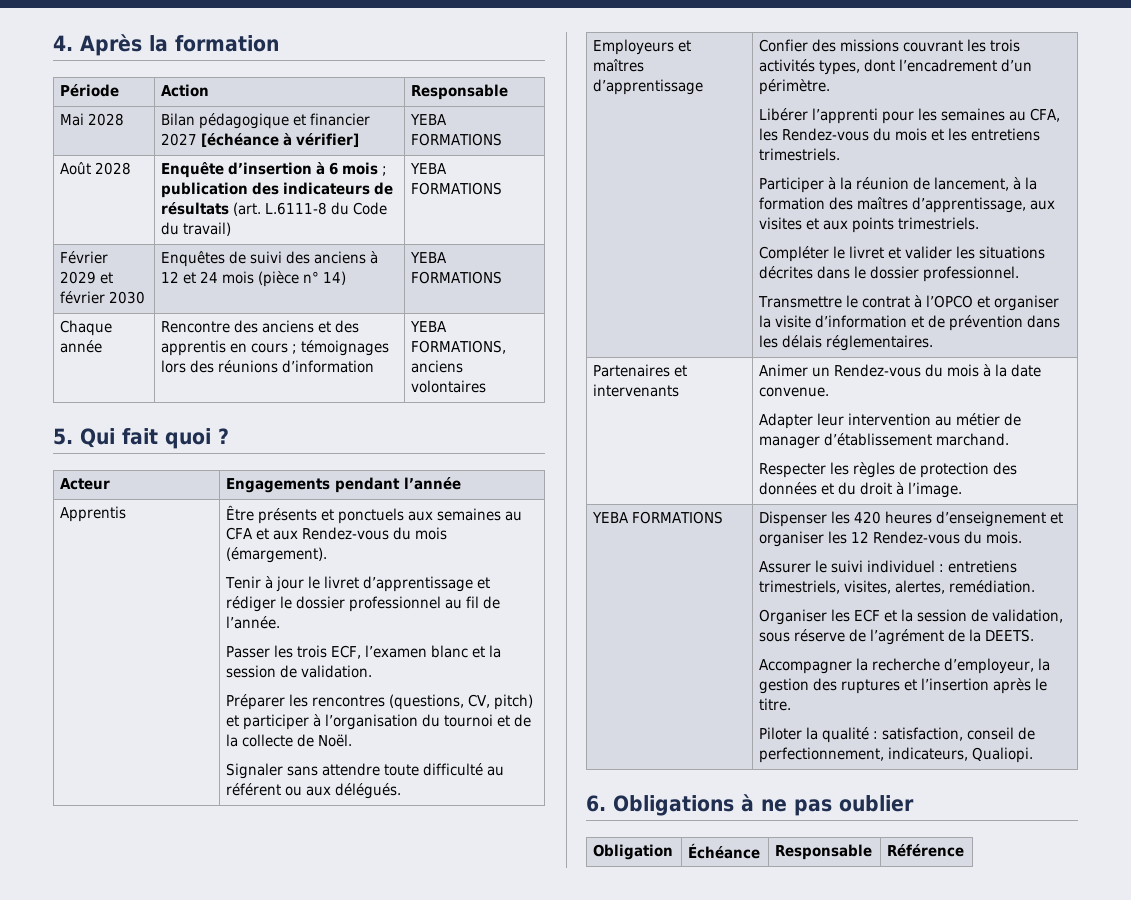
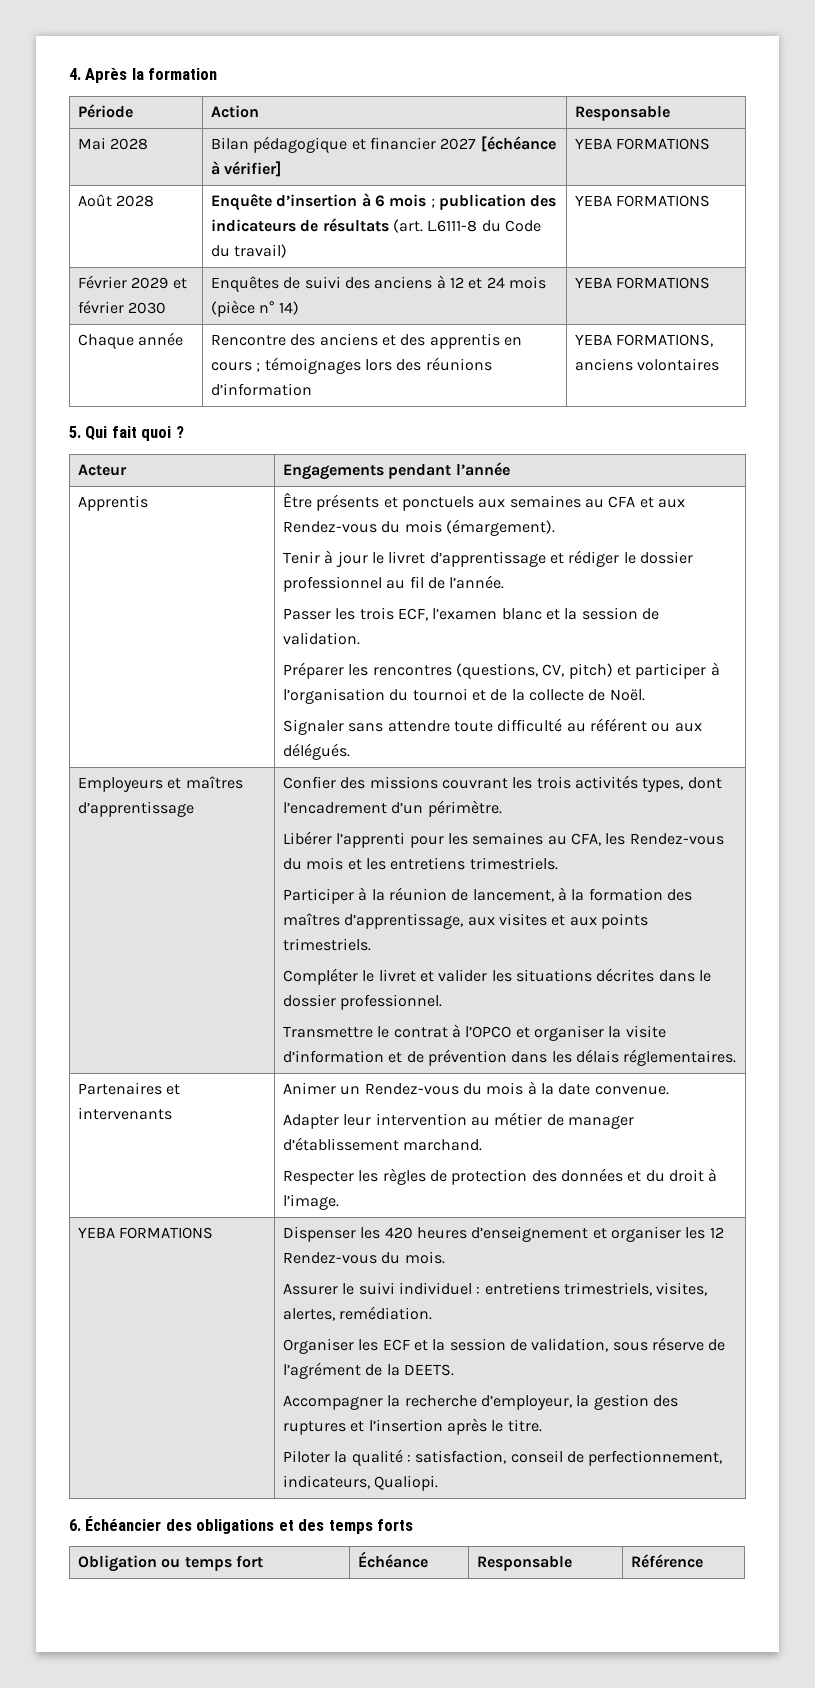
- 6. Obligations à ne pas oublier
- Obligation | Échéance | Responsable | Référence
+ 6. Échéancier des obligations et des temps forts
+ Obligation ou temps fort | Échéance | Responsable | Référence

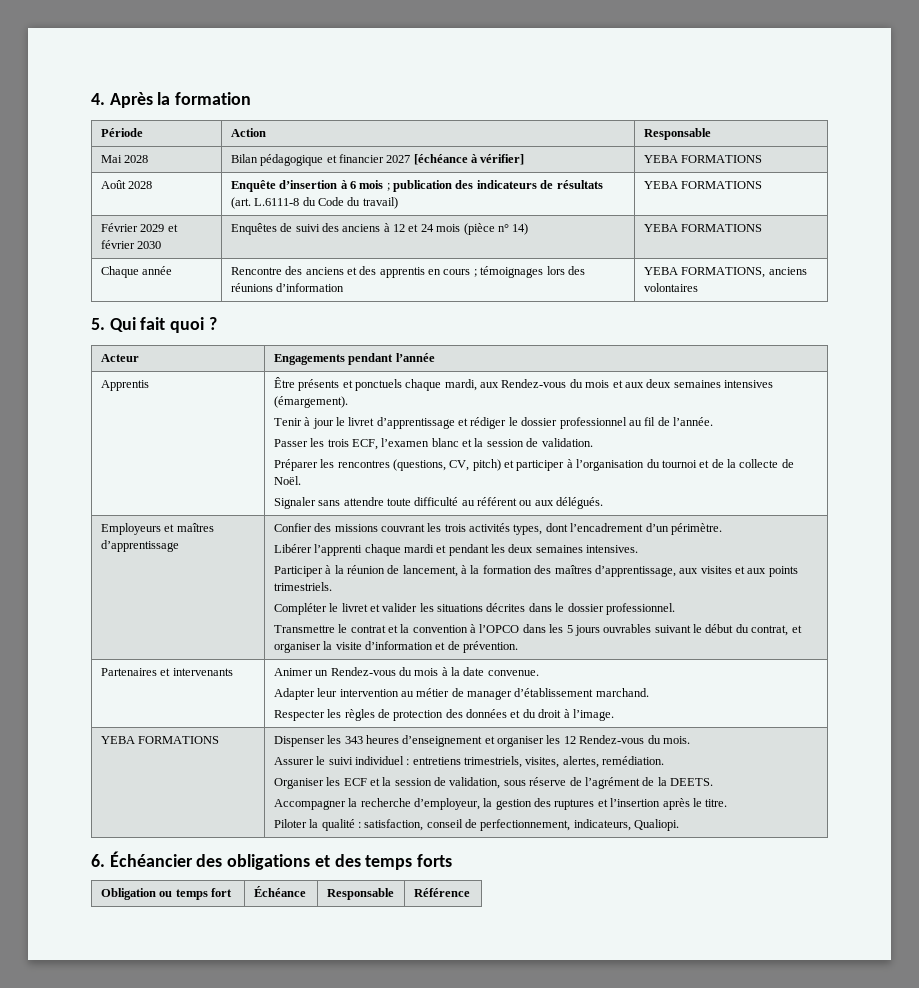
- Être présents et ponctuels aux semaines au CFA et aux Rendez-vous du mois (émargement).
+ Être présents et ponctuels chaque mardi, aux Rendez-vous du mois et aux deux semaines intensives (émargement).
- Libérer l’apprenti pour les semaines au CFA, les Rendez-vous du mois et les entretiens trimestriels.
+ Libérer l’apprenti chaque mardi et pendant les deux semaines intensives.
- Transmettre le contrat à l’OPCO et organiser la visite d’information et de prévention dans les délais réglementaires.
+ Transmettre le contrat et la convention à l’OPCO dans les 5 jours ouvrables suivant le début du contrat, et organiser la visite d’information et de prévention.
- Dispenser les 420 heures d’enseignement et organiser les 12 Rendez-vous du mois.
+ Dispenser les 343 heures d’enseignement et organiser les 12 Rendez-vous du mois.

